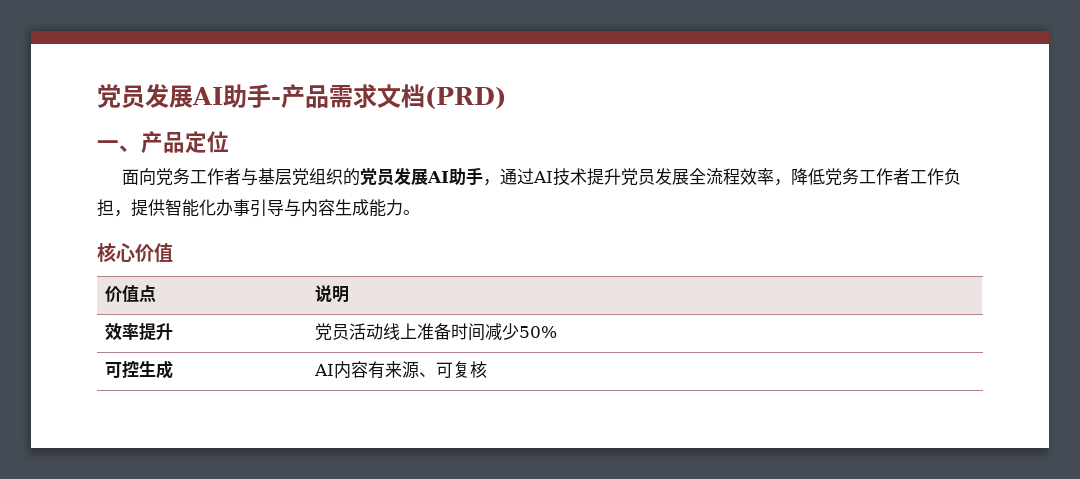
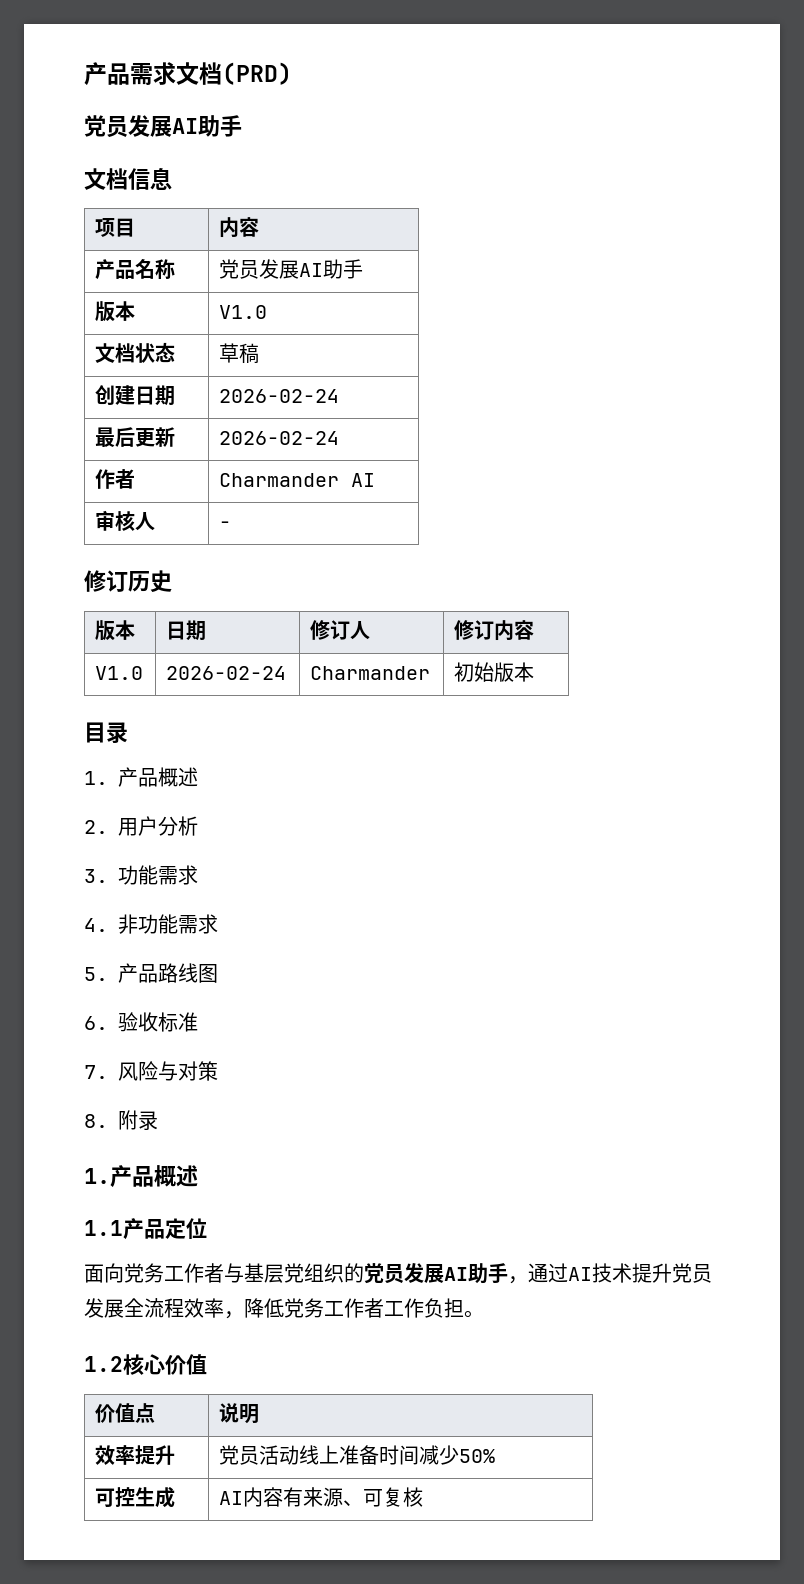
- 党员发展AI助手-产品需求文档(PRD)
- 一、产品定位
+ 产品需求文档(PRD)
+ 党员发展AI助手
+ 文档信息
+ 项目 | 内容
+ 产品名称 | 党员发展AI助手
+ 版本 | V1.0
+ 文档状态 | 草稿
+ 创建日期 | 2026-02-24
+ 最后更新 | 2026-02-24
+ 作者 | Charmander AI
+ 审核人 | -
+ 修订历史
+ 版本 | 日期 | 修订人 | 修订内容
+ V1.0 | 2026-02-24 | Charmander | 初始版本
+ 目录
+ 1.产品概述
+ 2.用户分析
+ 3.功能需求
+ 4.非功能需求
+ 5.产品路线图
+ 6.验收标准
+ 7.风险与对策
+ 8.附录
+ 1.产品概述
+ 1.1产品定位
- 面向党务工作者与基层党组织的党员发展AI助手，通过AI技术提升党员发展全流程效率，降低党务工作者工作负担，提供智能化办事引导与内容生成能力。
+ 面向党务工作者与基层党组织的党员发展AI助手，通过AI技术提升党员发展全流程效率，降低党务工作者工作负担。
- 核心价值
+ 1.2核心价值

